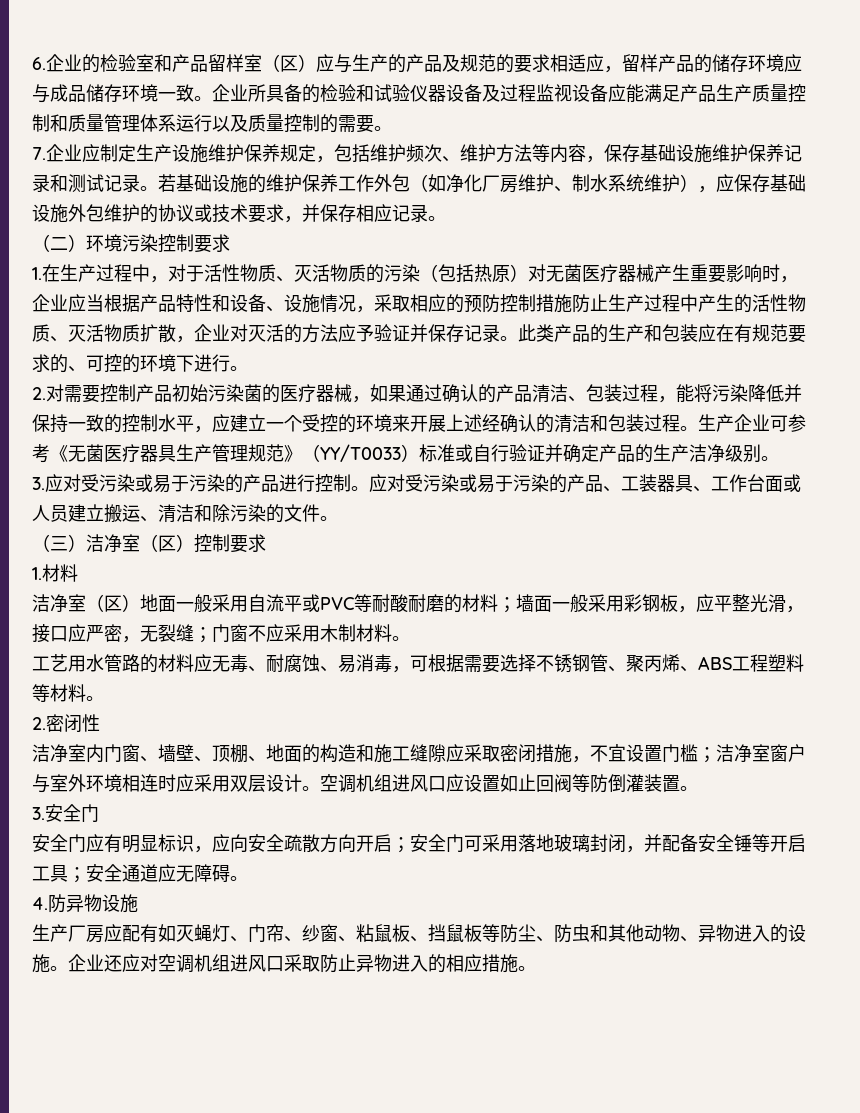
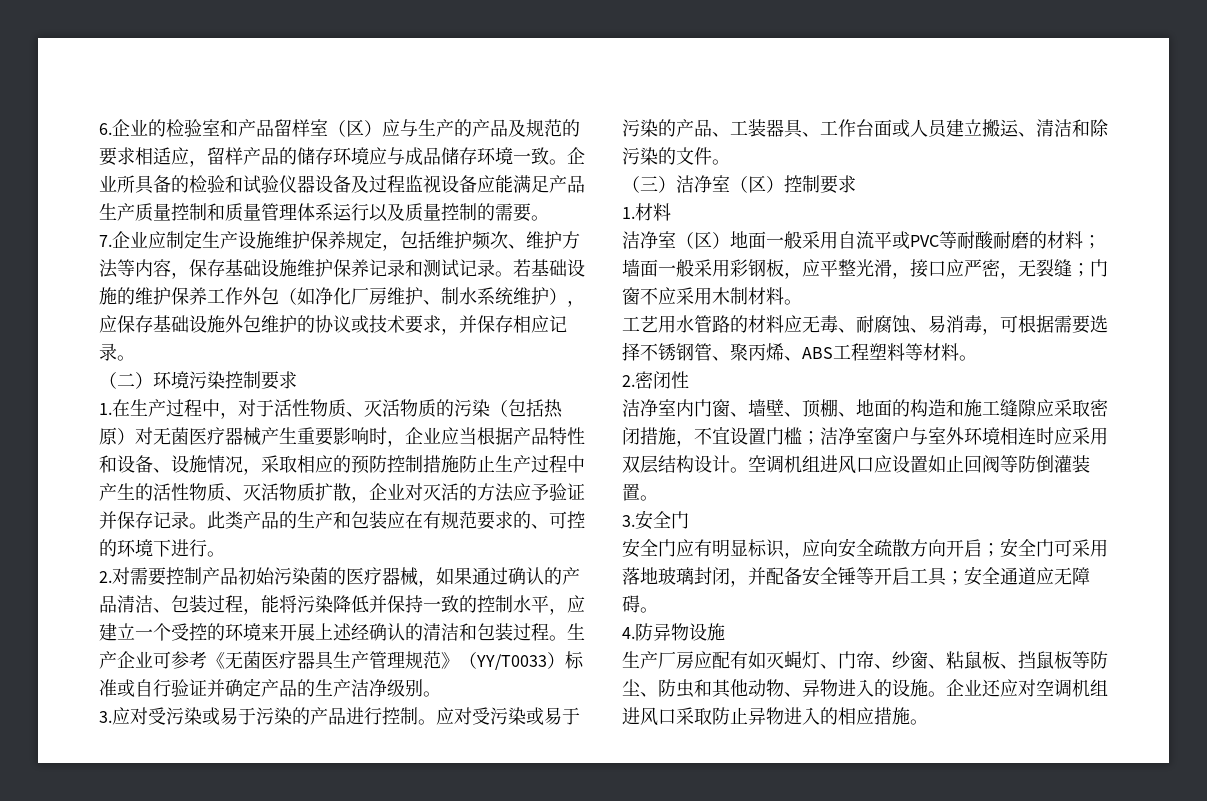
- 洁净室内门窗、墙壁、顶棚、地面的构造和施工缝隙应采取密闭措施，不宜设置门槛；洁净室窗户与室外环境相连时应采用双层设计。
+ 洁净室内门窗、墙壁、顶棚、地面的构造和施工缝隙应采取密闭措施，不宜设置门槛；洁净室窗户与室外环境相连时应采用双层结构设计。

